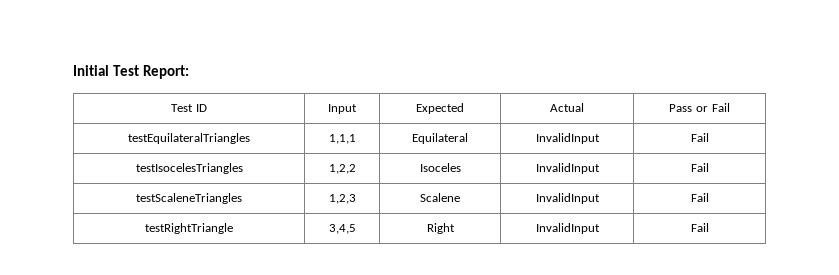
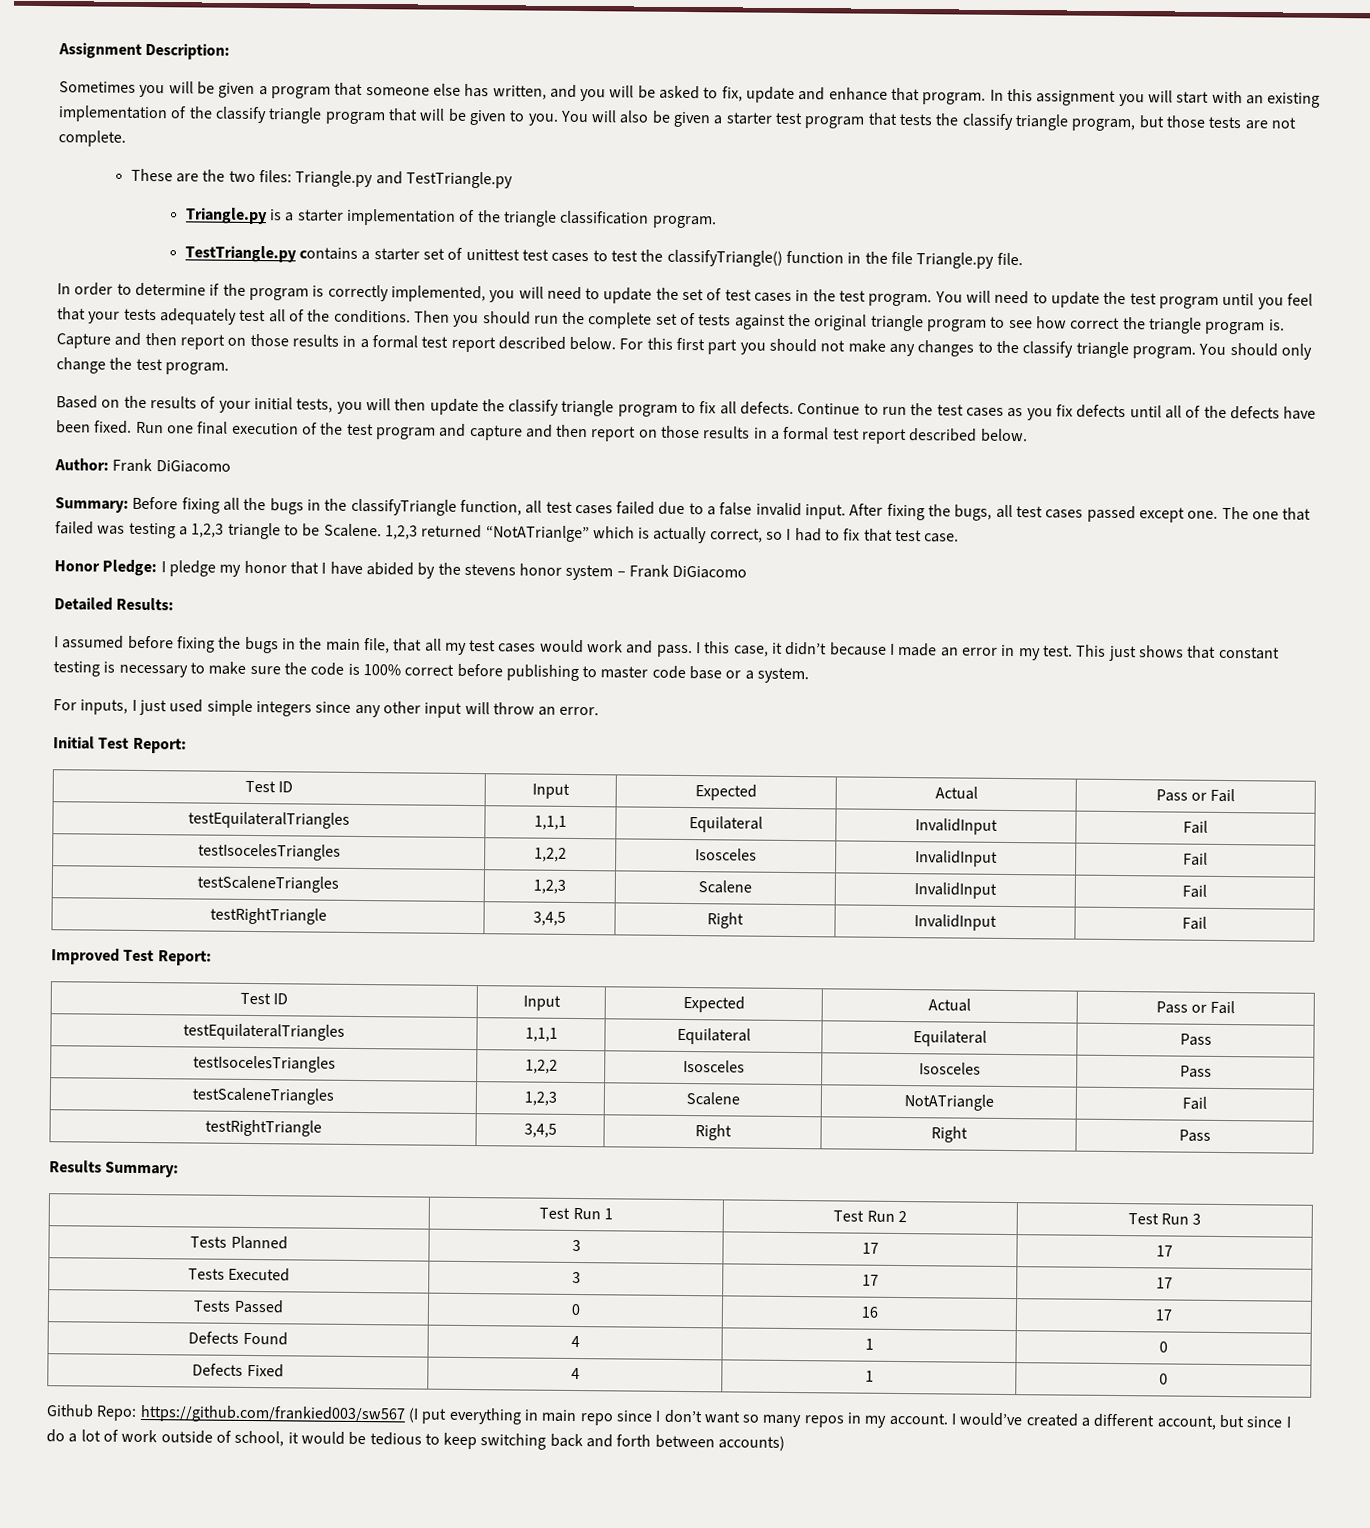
+ Assignment Description:
+ Sometimes you will be given a program that someone else has written, and you will be asked to fix, update and enhance that program. In this assignment you will start with an existing implementation of the classify triangle program that will be given to you. You will also be given a starter test program that tests the classify triangle program, but those tests are not complete.
+ These are the two files: Triangle.py and TestTriangle.py
+ Triangle.py is a starter implementation of the triangle classification program.
+ TestTriangle.py contains a starter set of unittest test cases to test the classifyTriangle() function in the file Triangle.py file.
+ In order to determine if the program is correctly implemented, you will need to update the set of test cases in the test program. You will need to update the test program until you feel that your tests adequately test all of the conditions. Then you should run the complete set of tests against the original triangle program to see how correct the triangle program is. Capture and then report on those results in a formal test report described below. For this first part you should not make any changes to the classify triangle program. You should only change the test program.
+ Based on the results of your initial tests, you will then update the classify triangle program to fix all defects. Continue to run the test cases as you fix defects until all of the defects have been fixed. Run one final execution of the test program and capture and then report on those results in a formal test report described below.
+ Author: Frank DiGiacomo
+ Summary: Before fixing all the bugs in the classifyTriangle function, all test cases failed due to a false invalid input. After fixing the bugs, all test cases passed except one. The one that failed was testing a 1,2,3 triangle to be Scalene. 1,2,3 returned “NotATrianlge” which is actually correct, so I had to fix that test case.
+ Honor Pledge: I pledge my honor that I have abided by the stevens honor system – Frank DiGiacomo
+ Detailed Results:
+ I assumed before fixing the bugs in the main file, that all my test cases would work and pass. I this case, it didn’t because I made an error in my test. This just shows that constant testing is necessary to make sure the code is 100% correct before publishing to master code base or a system.
+ For inputs, I just used simple integers since any other input will throw an error.
- testIsocelesTriangles | 1,2,2 | Isoceles | InvalidInput | Fail
+ testIsocelesTriangles | 1,2,2 | Isosceles | InvalidInput | Fail
+ Improved Test Report:
+ Test ID | Input | Expected | Actual | Pass or Fail
+ testEquilateralTriangles | 1,1,1 | Equilateral | Equilateral | Pass
+ testIsocelesTriangles | 1,2,2 | Isosceles | Isosceles | Pass
+ testScaleneTriangles | 1,2,3 | Scalene | NotATriangle | Fail
+ testRightTriangle | 3,4,5 | Right | Right | Pass
+ Results Summary:
+ | Test Run 1 | Test Run 2 | Test Run 3
+ Tests Planned | 3 | 17 | 17
+ Tests Executed | 3 | 17 | 17
+ Tests Passed | 0 | 16 | 17
+ Defects Found | 4 | 1 | 0
+ Defects Fixed | 4 | 1 | 0
+ Github Repo: https://github.com/frankied003/sw567 (I put everything in main repo since I don’t want so many repos in my account. I would’ve created a different account, but since I do a lot of work outside of school, it would be tedious to keep switching back and forth between accounts)

